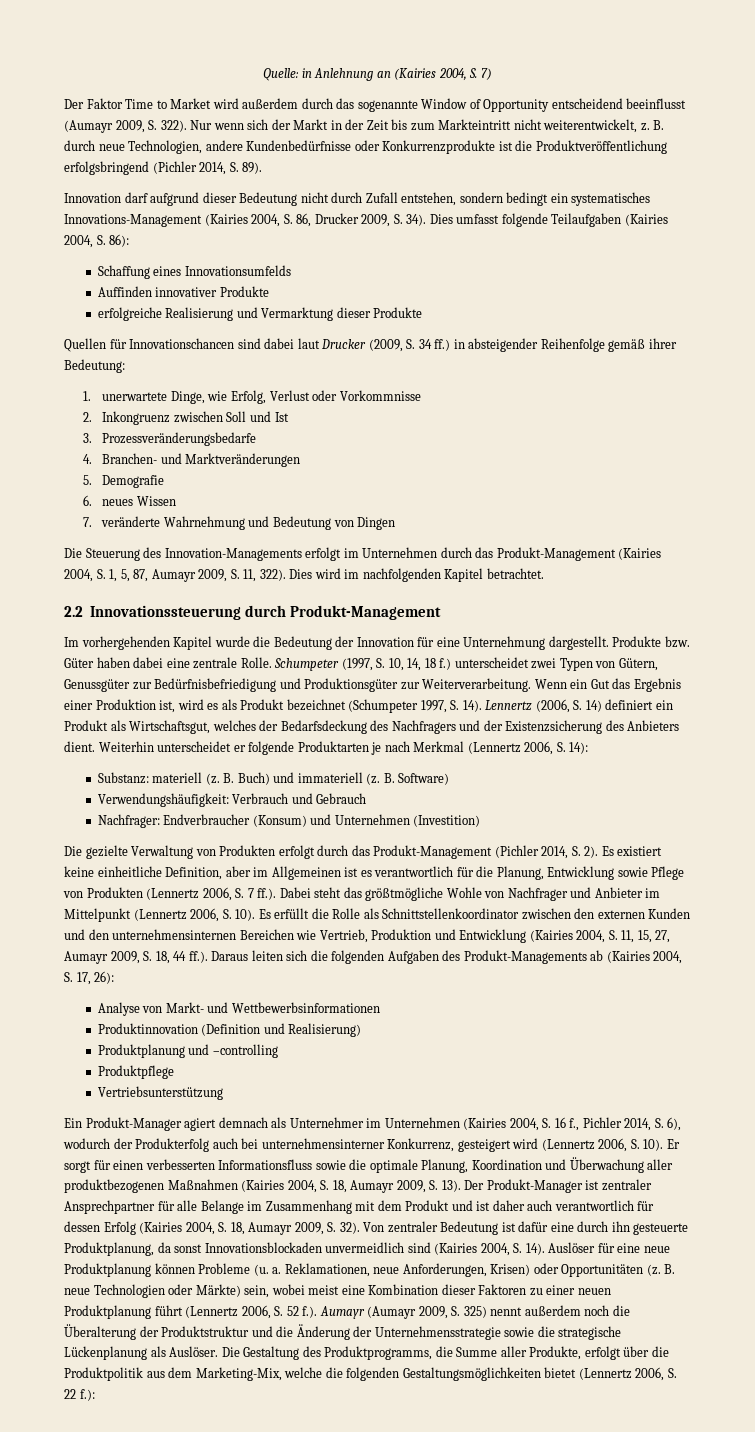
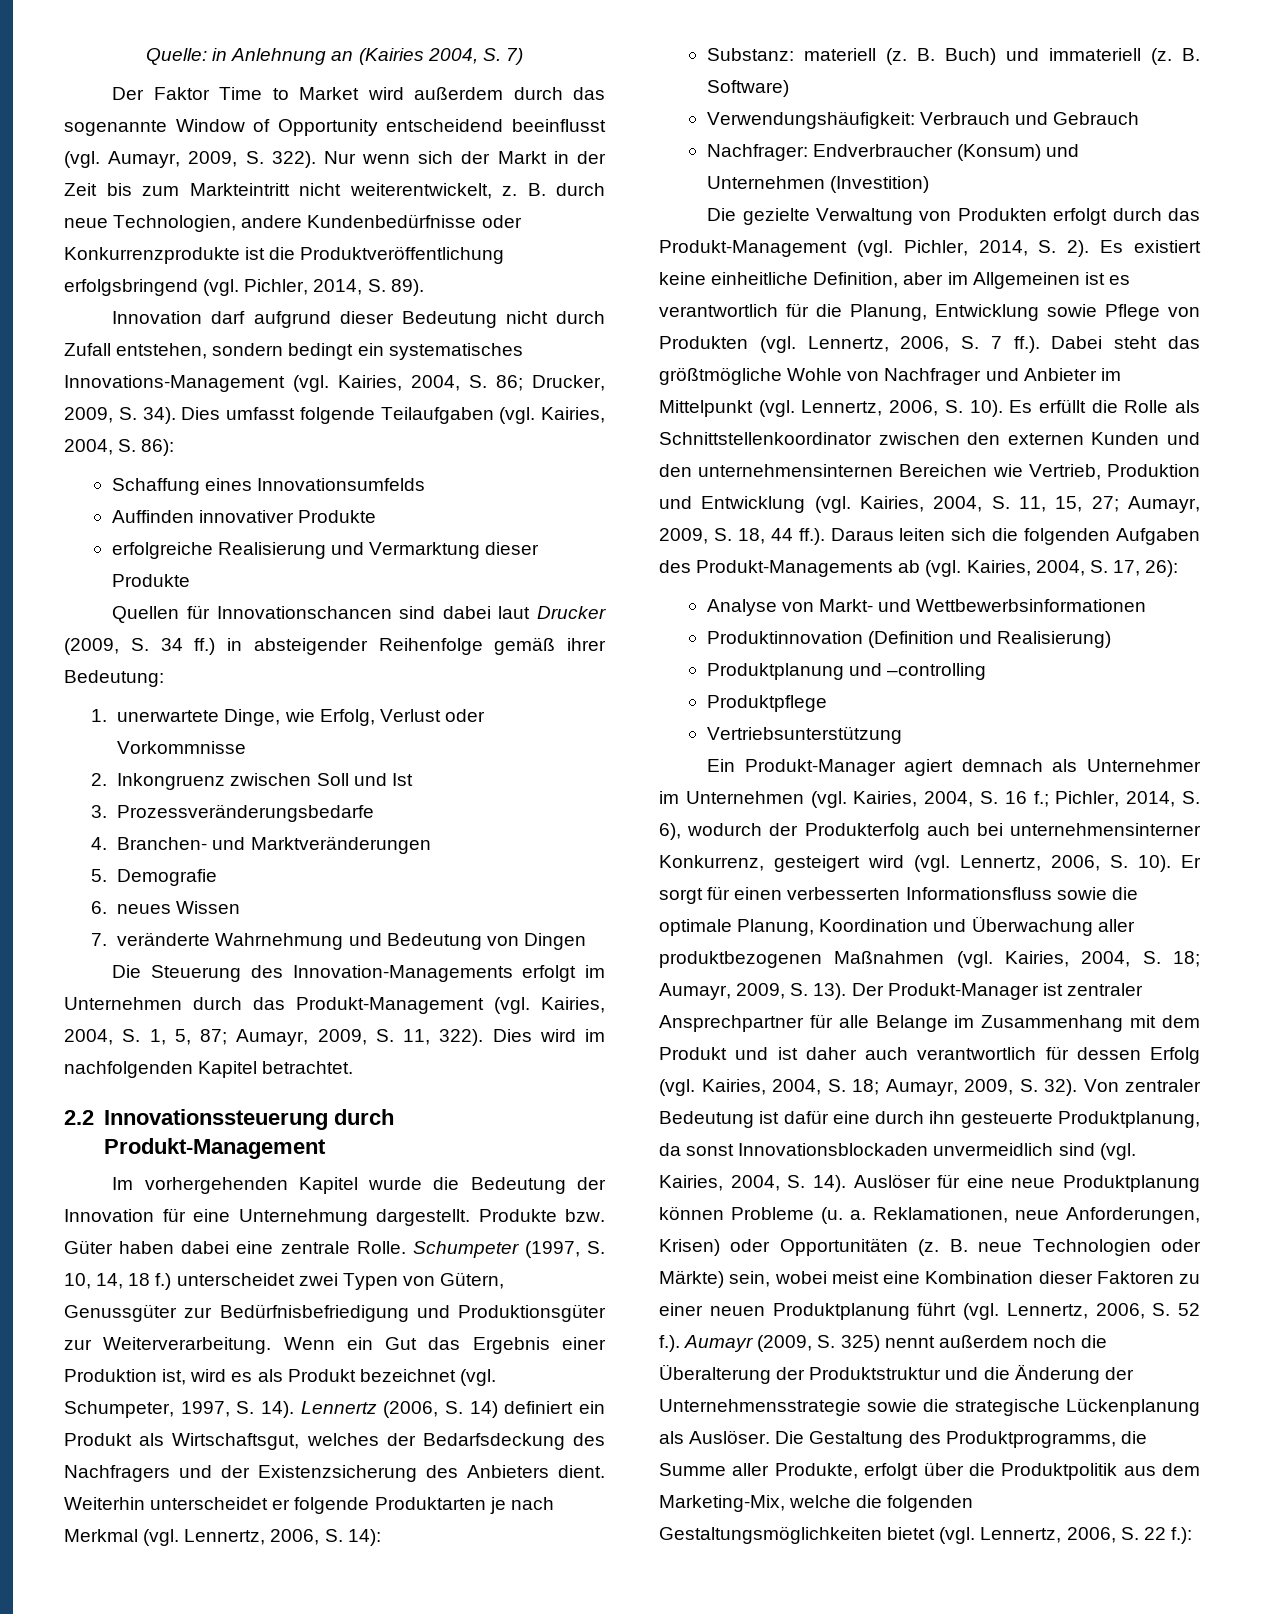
- Der Faktor Time to Market wird außerdem durch das sogenannte Window of Opportunity entscheidend beeinflusst (Aumayr 2009, S. 322).
+ Der Faktor Time to Market wird außerdem durch das sogenannte Window of Opportunity entscheidend beeinflusst (vgl. Aumayr, 2009, S. 322).
- B. durch neue Technologien, andere Kundenbedürfnisse oder Konkurrenzprodukte ist die Produktveröffentlichung erfolgsbringend (Pichler 2014, S. 89).
+ B. durch neue Technologien, andere Kundenbedürfnisse oder Konkurrenzprodukte ist die Produktveröffentlichung erfolgsbringend (vgl. Pichler, 2014, S. 89).
- Innovation darf aufgrund dieser Bedeutung nicht durch Zufall entstehen, sondern bedingt ein systematisches Innovations-Management (Kairies 2004, S. 86, Drucker 2009, S. 34).
+ Innovation darf aufgrund dieser Bedeutung nicht durch Zufall entstehen, sondern bedingt ein systematisches Innovations-Management (vgl. Kairies, 2004, S. 86; Drucker, 2009, S. 34).
- Dies umfasst folgende Teilaufgaben (Kairies 2004, S. 86):
+ Dies umfasst folgende Teilaufgaben (vgl. Kairies, 2004, S. 86):
- Die Steuerung des Innovation-Managements erfolgt im Unternehmen durch das Produkt-Management (Kairies 2004, S. 1, 5, 87, Aumayr 2009, S. 11, 322).
+ Die Steuerung des Innovation-Managements erfolgt im Unternehmen durch das Produkt-Management (vgl. Kairies, 2004, S. 1, 5, 87; Aumayr, 2009, S. 11, 322).
- Wenn ein Gut das Ergebnis einer Produktion ist, wird es als Produkt bezeichnet (Schumpeter 1997, S. 14).
+ Wenn ein Gut das Ergebnis einer Produktion ist, wird es als Produkt bezeichnet (vgl. Schumpeter, 1997, S. 14).
- Weiterhin unterscheidet er folgende Produktarten je nach Merkmal (Lennertz 2006, S. 14):
+ Weiterhin unterscheidet er folgende Produktarten je nach Merkmal (vgl. Lennertz, 2006, S. 14):
- Die gezielte Verwaltung von Produkten erfolgt durch das Produkt-Management (Pichler 2014, S. 2).
+ Die gezielte Verwaltung von Produkten erfolgt durch das Produkt-Management (vgl. Pichler, 2014, S. 2).
- Es existiert keine einheitliche Definition, aber im Allgemeinen ist es verantwortlich für die Planung, Entwicklung sowie Pflege von Produkten (Lennertz 2006, S. 7 ff.). Dabei steht das größtmögliche Wohle von Nachfrager und Anbieter im Mittelpunkt (Lennertz 2006, S. 10).
+ Es existiert keine einheitliche Definition, aber im Allgemeinen ist es verantwortlich für die Planung, Entwicklung sowie Pflege von Produkten (vgl. Lennertz, 2006, S. 7 ff.). Dabei steht das größtmögliche Wohle von Nachfrager und Anbieter im Mittelpunkt (vgl. Lennertz, 2006, S. 10).
- Es erfüllt die Rolle als Schnittstellenkoordinator zwischen den externen Kunden und den unternehmensinternen Bereichen wie Vertrieb, Produktion und Entwicklung (Kairies 2004, S. 11, 15, 27, Aumayr 2009, S. 18, 44 ff.). Daraus leiten sich die folgenden Aufgaben des Produkt-Managements ab (Kairies 2004, S. 17, 26):
+ Es erfüllt die Rolle als Schnittstellenkoordinator zwischen den externen Kunden und den unternehmensinternen Bereichen wie Vertrieb, Produktion und Entwicklung (vgl. Kairies, 2004, S. 11, 15, 27; Aumayr, 2009, S. 18, 44 ff.). Daraus leiten sich die folgenden Aufgaben des Produkt-Managements ab (vgl. Kairies, 2004, S. 17, 26):
- Ein Produkt-Manager agiert demnach als Unternehmer im Unternehmen (Kairies 2004, S. 16 f., Pichler 2014, S. 6), wodurch der Produkterfolg auch bei unternehmensinterner Konkurrenz, gesteigert wird (Lennertz 2006, S. 10).
+ Ein Produkt-Manager agiert demnach als Unternehmer im Unternehmen (vgl. Kairies, 2004, S. 16 f.; Pichler, 2014, S. 6), wodurch der Produkterfolg auch bei unternehmensinterner Konkurrenz, gesteigert wird (vgl. Lennertz, 2006, S. 10).
- Er sorgt für einen verbesserten Informationsfluss sowie die optimale Planung, Koordination und Überwachung aller produktbezogenen Maßnahmen (Kairies 2004, S. 18, Aumayr 2009, S. 13).
+ Er sorgt für einen verbesserten Informationsfluss sowie die optimale Planung, Koordination und Überwachung aller produktbezogenen Maßnahmen (vgl. Kairies, 2004, S. 18; Aumayr, 2009, S. 13).
- Der Produkt-Manager ist zentraler Ansprechpartner für alle Belange im Zusammenhang mit dem Produkt und ist daher auch verantwortlich für dessen Erfolg (Kairies 2004, S. 18, Aumayr 2009, S. 32).
+ Der Produkt-Manager ist zentraler Ansprechpartner für alle Belange im Zusammenhang mit dem Produkt und ist daher auch verantwortlich für dessen Erfolg (vgl. Kairies, 2004, S. 18; Aumayr, 2009, S. 32).
- Von zentraler Bedeutung ist dafür eine durch ihn gesteuerte Produktplanung, da sonst Innovationsblockaden unvermeidlich sind (Kairies 2004, S. 14).
+ Von zentraler Bedeutung ist dafür eine durch ihn gesteuerte Produktplanung, da sonst Innovationsblockaden unvermeidlich sind (vgl. Kairies, 2004, S. 14).
- B. neue Technologien oder Märkte) sein, wobei meist eine Kombination dieser Faktoren zu einer neuen Produktplanung führt (Lennertz 2006, S. 52 f.). Aumayr (Aumayr 2009, S. 325) nennt außerdem noch die Überalterung der Produktstruktur und die Änderung der Unternehmensstrategie sowie die strategische Lückenplanung als Auslöser.
+ B. neue Technologien oder Märkte) sein, wobei meist eine Kombination dieser Faktoren zu einer neuen Produktplanung führt (vgl. Lennertz, 2006, S. 52 f.). Aumayr (2009, S. 325) nennt außerdem noch die Überalterung der Produktstruktur und die Änderung der Unternehmensstrategie sowie die strategische Lückenplanung als Auslöser.
- Die Gestaltung des Produktprogramms, die Summe aller Produkte, erfolgt über die Produktpolitik aus dem Marketing-Mix, welche die folgenden Gestaltungsmöglichkeiten bietet (Lennertz 2006, S. 22 f.):
+ Die Gestaltung des Produktprogramms, die Summe aller Produkte, erfolgt über die Produktpolitik aus dem Marketing-Mix, welche die folgenden Gestaltungsmöglichkeiten bietet (vgl. Lennertz, 2006, S. 22 f.):

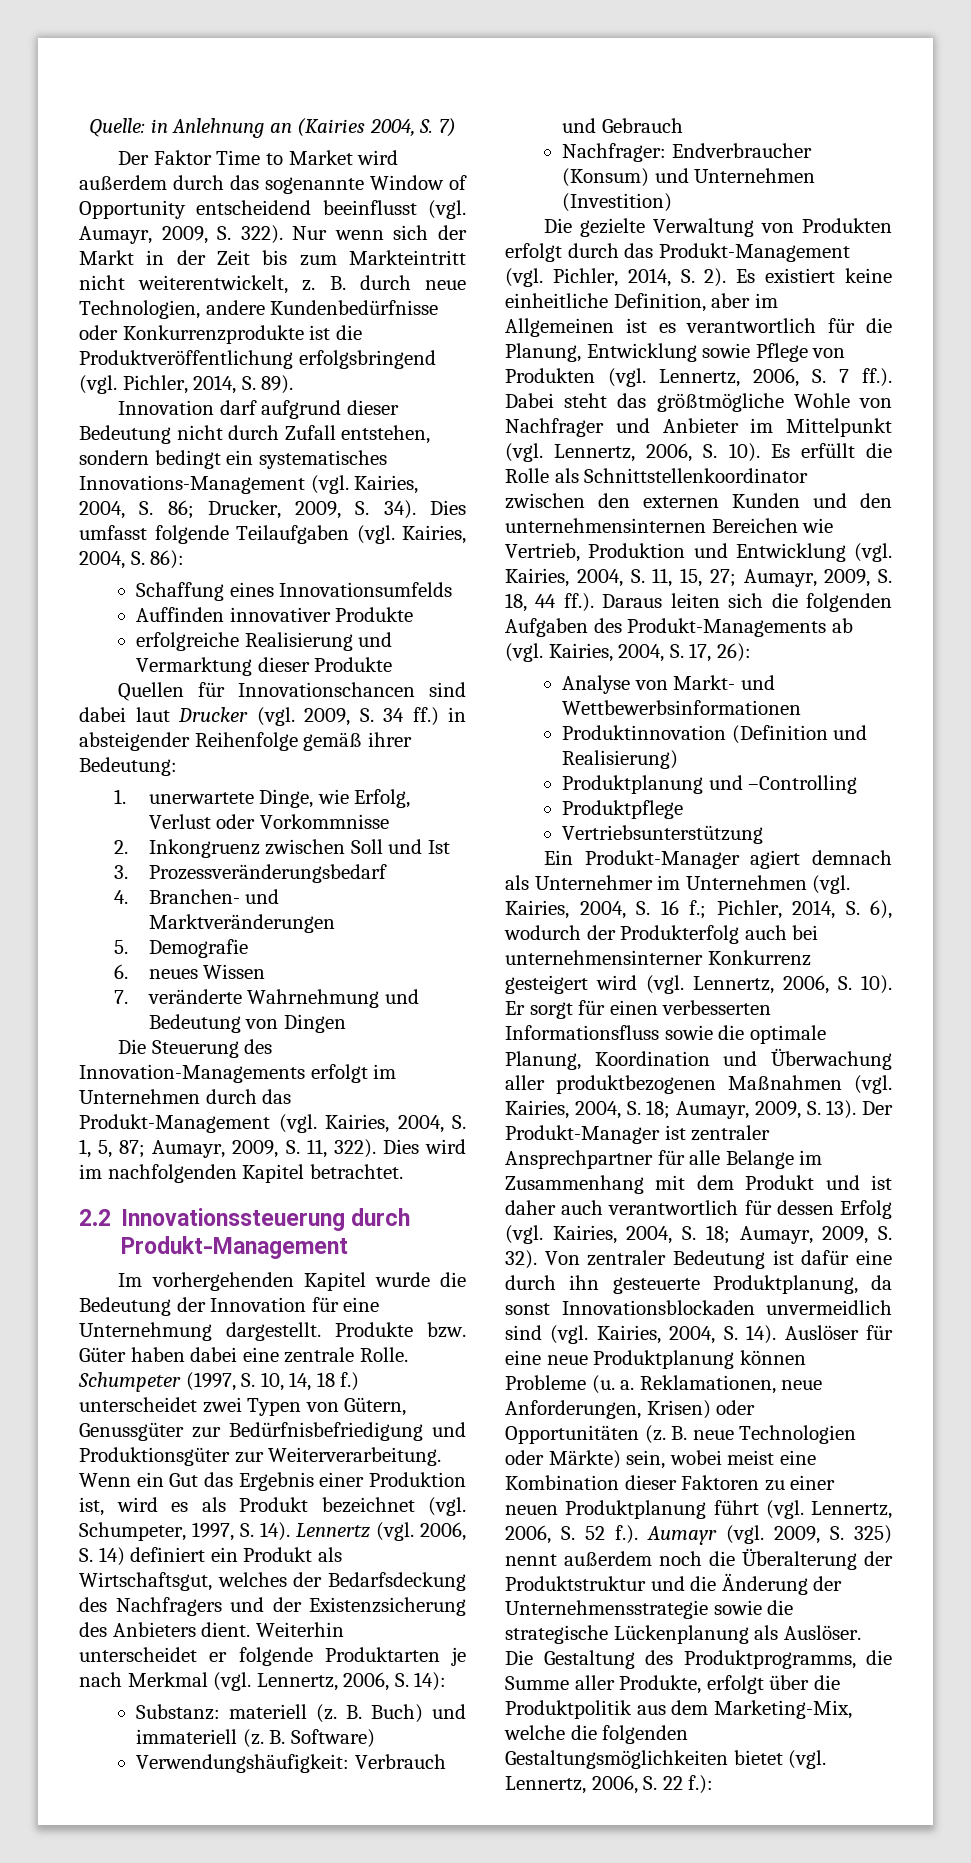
- Quellen für Innovationschancen sind dabei laut Drucker (2009, S. 34 ff.) in absteigender Reihenfolge gemäß ihrer Bedeutung:
+ Quellen für Innovationschancen sind dabei laut Drucker (vgl. 2009, S. 34 ff.) in absteigender Reihenfolge gemäß ihrer Bedeutung:
- 3. Prozessveränderungsbedarfe
+ 3. Prozessveränderungsbedarf
- Lennertz (2006, S. 14) definiert ein Produkt als Wirtschaftsgut, welches der Bedarfsdeckung des Nachfragers und der Existenzsicherung des Anbieters dient.
+ Lennertz (vgl. 2006, S. 14) definiert ein Produkt als Wirtschaftsgut, welches der Bedarfsdeckung des Nachfragers und der Existenzsicherung des Anbieters dient.
- Produktplanung und –controlling
+ Produktplanung und –Controlling
- Ein Produkt-Manager agiert demnach als Unternehmer im Unternehmen (vgl. Kairies, 2004, S. 16 f.; Pichler, 2014, S. 6), wodurch der Produkterfolg auch bei unternehmensinterner Konkurrenz, gesteigert wird (vgl. Lennertz, 2006, S. 10).
+ Ein Produkt-Manager agiert demnach als Unternehmer im Unternehmen (vgl. Kairies, 2004, S. 16 f.; Pichler, 2014, S. 6), wodurch der Produkterfolg auch bei unternehmensinterner Konkurrenz gesteigert wird (vgl. Lennertz, 2006, S. 10).
- B. neue Technologien oder Märkte) sein, wobei meist eine Kombination dieser Faktoren zu einer neuen Produktplanung führt (vgl. Lennertz, 2006, S. 52 f.). Aumayr (2009, S. 325) nennt außerdem noch die Überalterung der Produktstruktur und die Änderung der Unternehmensstrategie sowie die strategische Lückenplanung als Auslöser.
+ B. neue Technologien oder Märkte) sein, wobei meist eine Kombination dieser Faktoren zu einer neuen Produktplanung führt (vgl. Lennertz, 2006, S. 52 f.). Aumayr (vgl. 2009, S. 325) nennt außerdem noch die Überalterung der Produktstruktur und die Änderung der Unternehmensstrategie sowie die strategische Lückenplanung als Auslöser.

